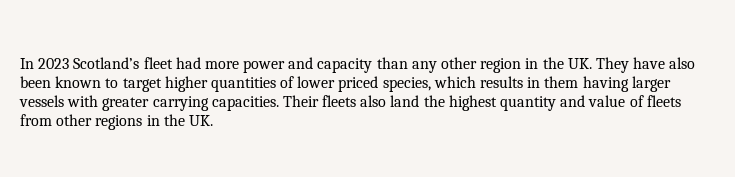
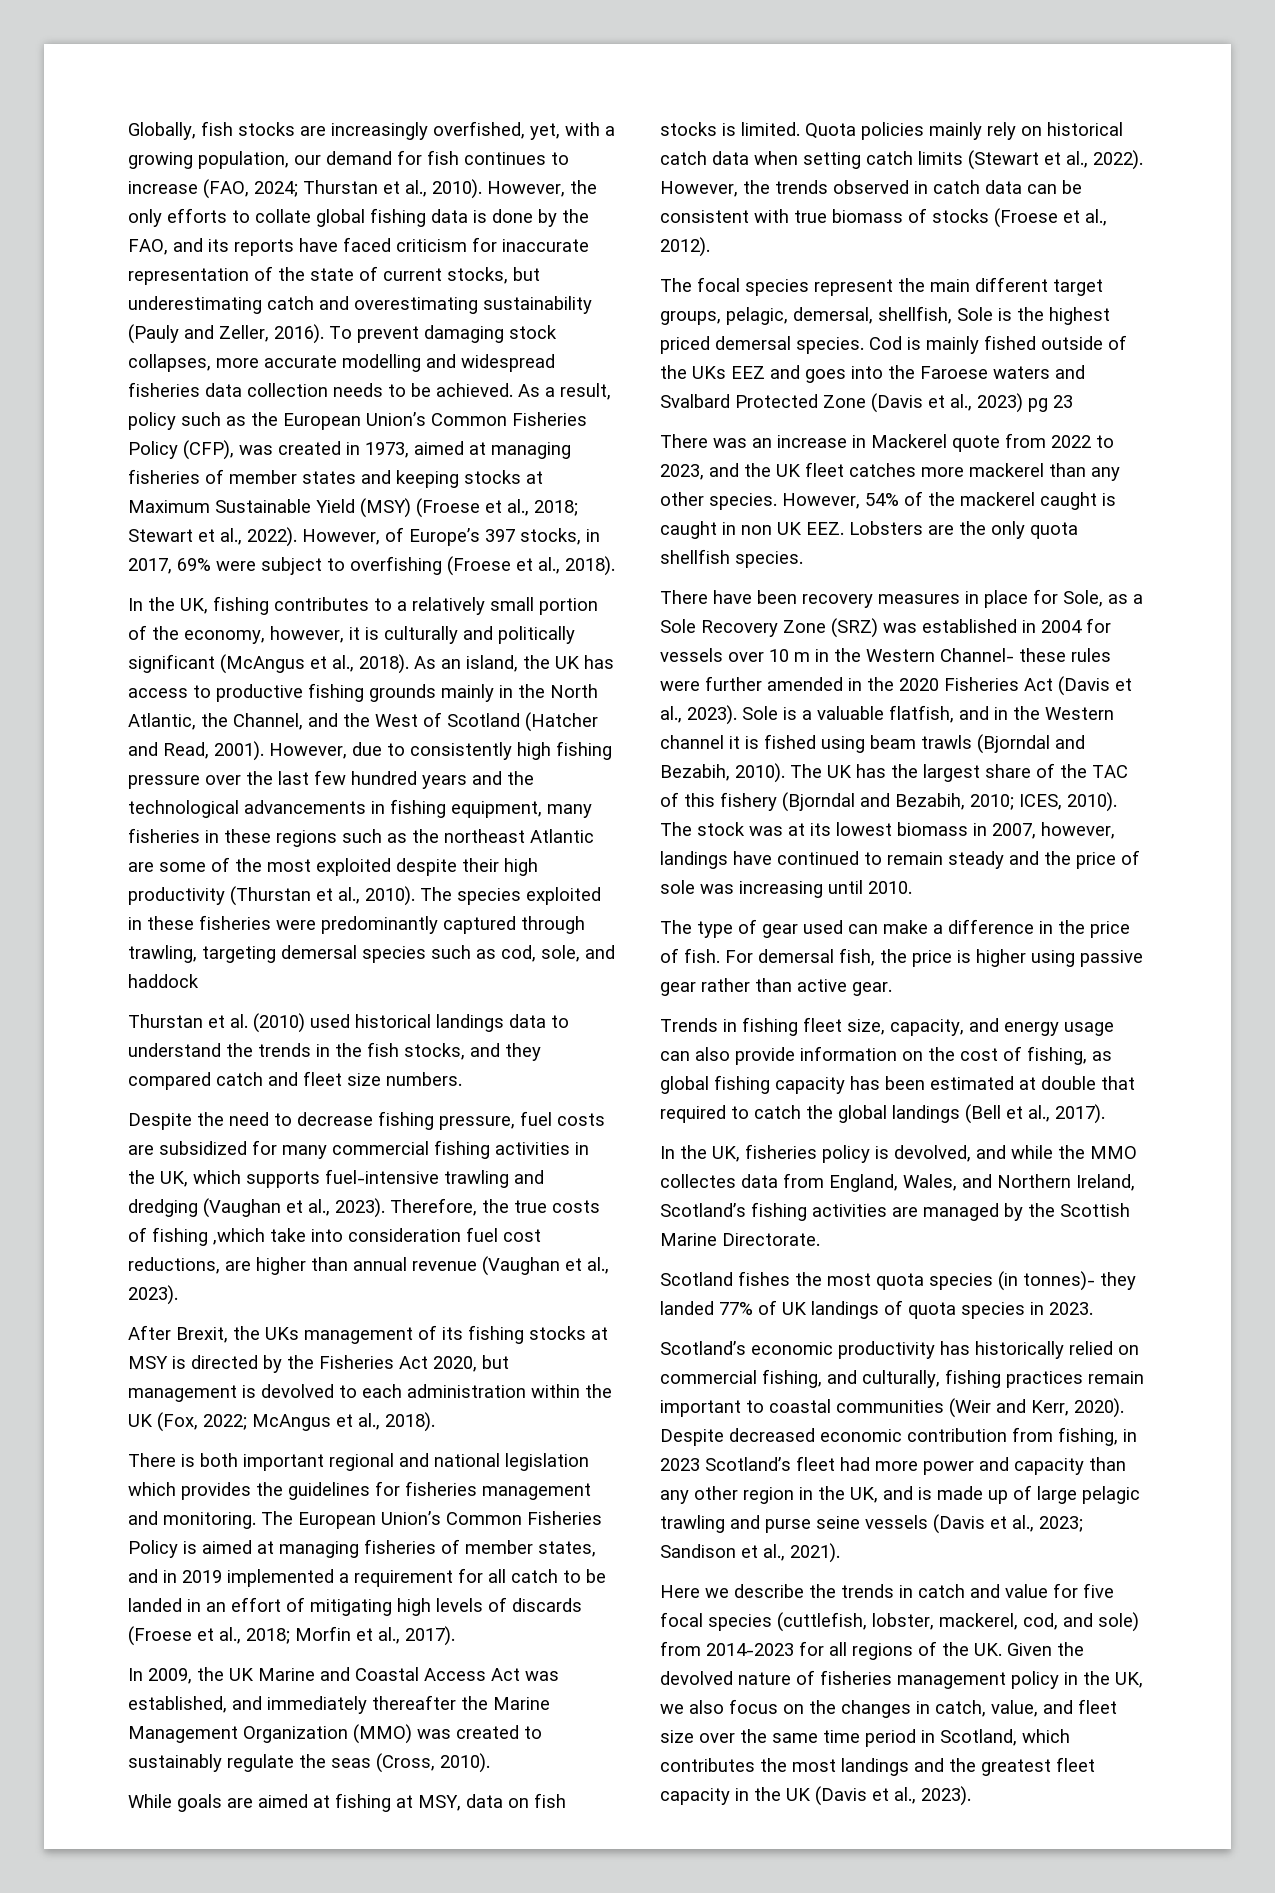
- In 2023 Scotland’s fleet had more power and capacity than any other region in the UK. They have also been known to target higher quantities of lower priced species, which results in them having larger vessels with greater carrying capacities. Their fleets also land the highest quantity and value of fleets from other regions in the UK.
+ Globally, fish stocks are increasingly overfished, yet, with a growing population, our demand for fish continues to increase (FAO, 2024; Thurstan et al., 2010). However, the only efforts to collate global fishing data is done by the FAO, and its reports have faced criticism for inaccurate representation of the state of current stocks, but underestimating catch and overestimating sustainability (Pauly and Zeller, 2016). To prevent damaging stock collapses, more accurate modelling and widespread fisheries data collection needs to be achieved. As a result, policy such as the European Union’s Common Fisheries Policy (CFP), was created in 1973, aimed at managing fisheries of member states and keeping stocks at Maximum Sustainable Yield (MSY) (Froese et al., 2018; Stewart et al., 2022). However, of Europe’s 397 stocks, in 2017, 69% were subject to overfishing (Froese et al., 2018).
+ In the UK, fishing contributes to a relatively small portion of the economy, however, it is culturally and politically significant (McAngus et al., 2018). As an island, the UK has access to productive fishing grounds mainly in the North Atlantic, the Channel, and the West of Scotland (Hatcher and Read, 2001). However, due to consistently high fishing pressure over the last few hundred years and the technological advancements in fishing equipment, many fisheries in these regions such as the northeast Atlantic are some of the most exploited despite their high productivity (Thurstan et al., 2010). The species exploited in these fisheries were predominantly captured through trawling, targeting demersal species such as cod, sole, and haddock
+ Thurstan et al. (2010) used historical landings data to understand the trends in the fish stocks, and they compared catch and fleet size numbers.
+ Despite the need to decrease fishing pressure, fuel costs are subsidized for many commercial fishing activities in the UK, which supports fuel-intensive trawling and dredging (Vaughan et al., 2023). Therefore, the true costs of fishing ,which take into consideration fuel cost reductions, are higher than annual revenue (Vaughan et al., 2023).
+ After Brexit, the UKs management of its fishing stocks at MSY is directed by the Fisheries Act 2020, but management is devolved to each administration within the UK (Fox, 2022; McAngus et al., 2018).
+ There is both important regional and national legislation which provides the guidelines for fisheries management and monitoring. The European Union’s Common Fisheries Policy is aimed at managing fisheries of member states, and in 2019 implemented a requirement for all catch to be landed in an effort of mitigating high levels of discards (Froese et al., 2018; Morfin et al., 2017).
+ In 2009, the UK Marine and Coastal Access Act was established, and immediately thereafter the Marine Management Organization (MMO) was created to sustainably regulate the seas (Cross, 2010).
+ While goals are aimed at fishing at MSY, data on fish stocks is limited. Quota policies mainly rely on historical catch data when setting catch limits (Stewart et al., 2022). However, the trends observed in catch data can be consistent with true biomass of stocks (Froese et al., 2012).
+ The focal species represent the main different target groups, pelagic, demersal, shellfish, Sole is the highest priced demersal species. Cod is mainly fished outside of the UKs EEZ and goes into the Faroese waters and Svalbard Protected Zone (Davis et al., 2023) pg 23
+ There was an increase in Mackerel quote from 2022 to 2023, and the UK fleet catches more mackerel than any other species. However, 54% of the mackerel caught is caught in non UK EEZ. Lobsters are the only quota shellfish species.
+ There have been recovery measures in place for Sole, as a Sole Recovery Zone (SRZ) was established in 2004 for vessels over 10 m in the Western Channel- these rules were further amended in the 2020 Fisheries Act (Davis et al., 2023). Sole is a valuable flatfish, and in the Western channel it is fished using beam trawls (Bjorndal and Bezabih, 2010). The UK has the largest share of the TAC of this fishery (Bjorndal and Bezabih, 2010; ICES, 2010). The stock was at its lowest biomass in 2007, however, landings have continued to remain steady and the price of sole was increasing until 2010.
+ The type of gear used can make a difference in the price of fish. For demersal fish, the price is higher using passive gear rather than active gear.
+ Trends in fishing fleet size, capacity, and energy usage can also provide information on the cost of fishing, as global fishing capacity has been estimated at double that required to catch the global landings (Bell et al., 2017).
+ In the UK, fisheries policy is devolved, and while the MMO collectes data from England, Wales, and Northern Ireland, Scotland’s fishing activities are managed by the Scottish Marine Directorate.
+ Scotland fishes the most quota species (in tonnes)- they landed 77% of UK landings of quota species in 2023.
+ Scotland’s economic productivity has historically relied on commercial fishing, and culturally, fishing practices remain important to coastal communities (Weir and Kerr, 2020). Despite decreased economic contribution from fishing, in 2023 Scotland’s fleet had more power and capacity than any other region in the UK, and is made up of large pelagic trawling and purse seine vessels (Davis et al., 2023; Sandison et al., 2021).
+ Here we describe the trends in catch and value for five focal species (cuttlefish, lobster, mackerel, cod, and sole) from 2014-2023 for all regions of the UK. Given the devolved nature of fisheries management policy in the UK, we also focus on the changes in catch, value, and fleet size over the same time period in Scotland, which contributes the most landings and the greatest fleet capacity in the UK (Davis et al., 2023).

